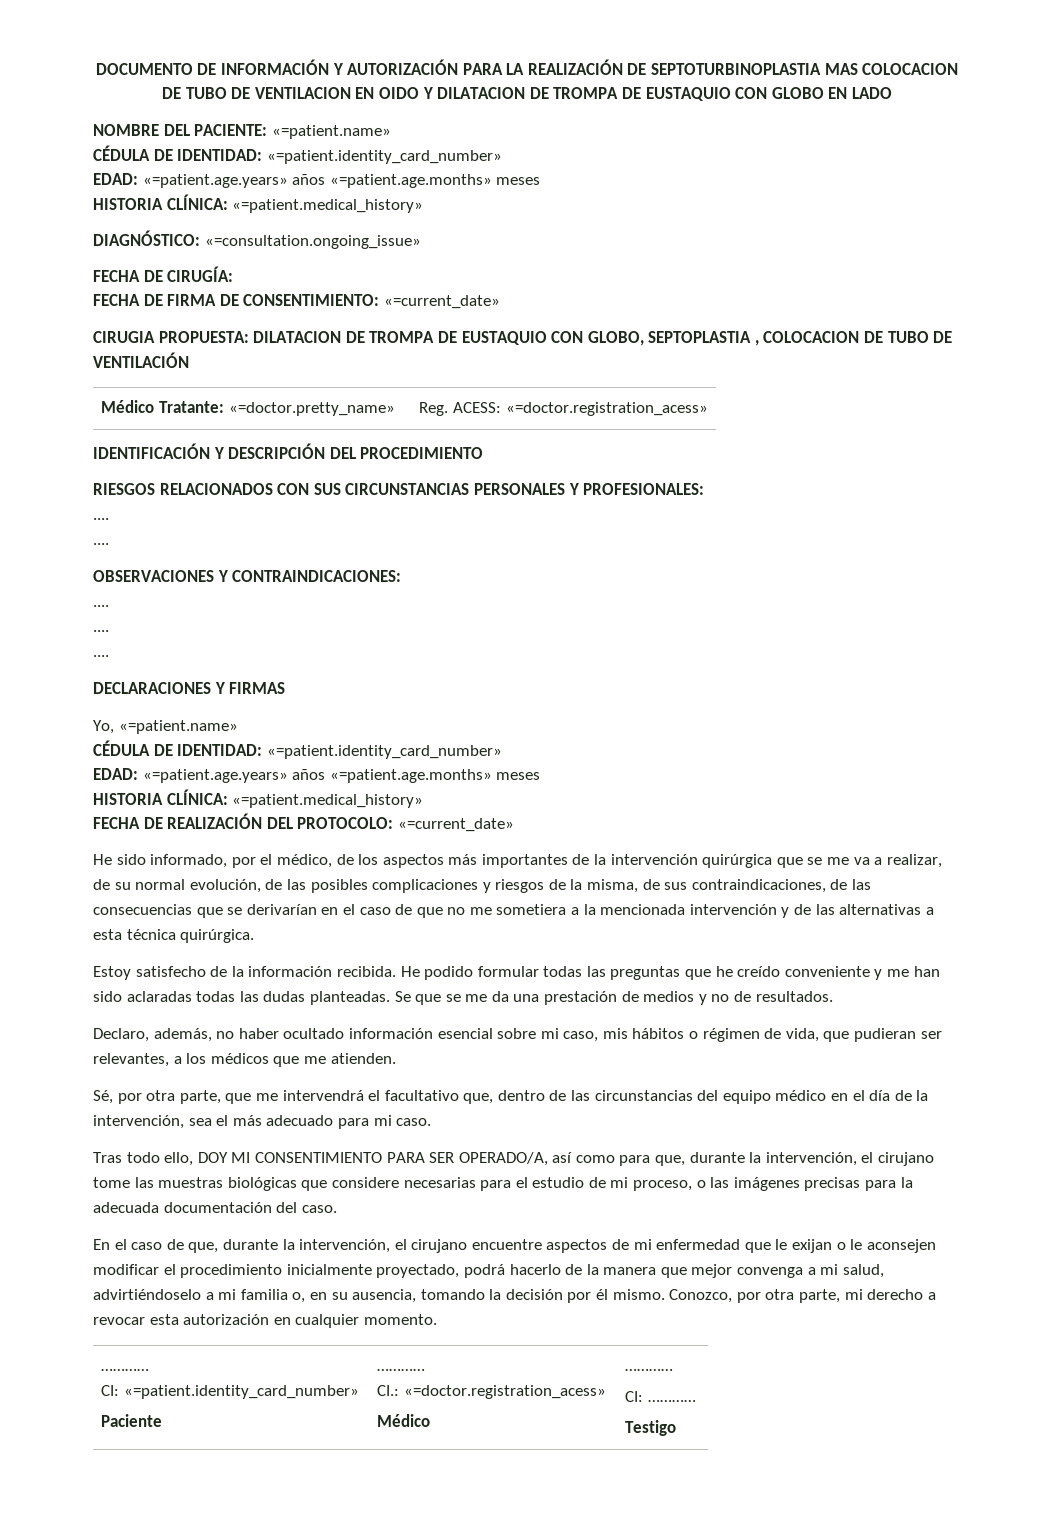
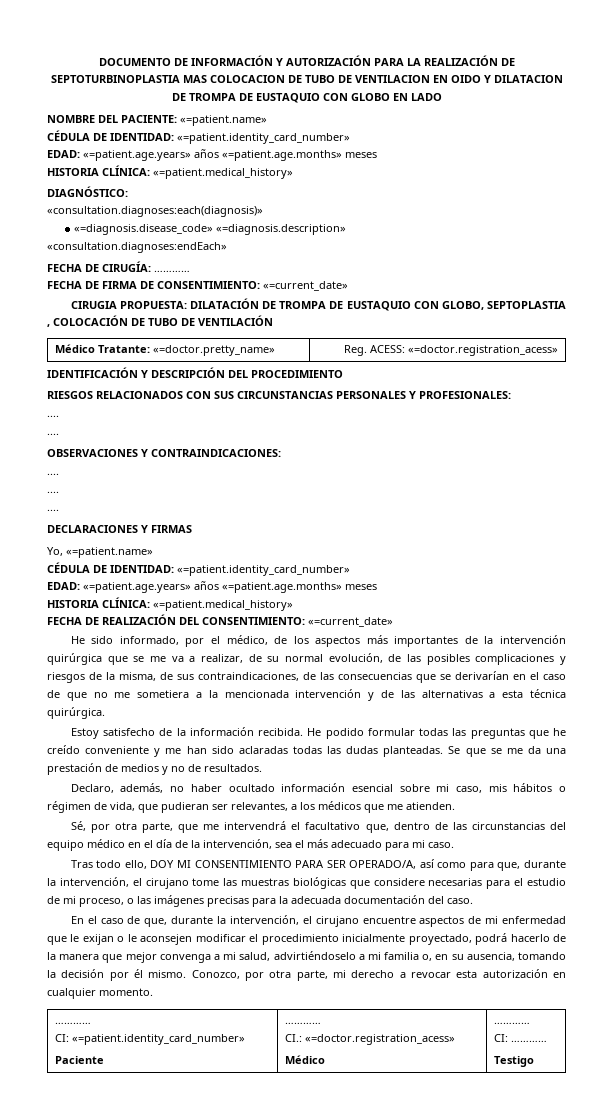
- DIAGNÓSTICO: «=consultation.ongoing_issue»
+ DIAGNÓSTICO:
+ «consultation.diagnoses:each(diagnosis)»
+ «=diagnosis.disease_code» «=diagnosis.description»
+ «consultation.diagnoses:endEach»
- FECHA DE CIRUGÍA:
+ FECHA DE CIRUGÍA: …………
- CIRUGIA PROPUESTA: DILATACION DE TROMPA DE EUSTAQUIO CON GLOBO, SEPTOPLASTIA , COLOCACION DE TUBO DE VENTILACIÓN
+ CIRUGIA PROPUESTA: DILATACIÓN DE TROMPA DE EUSTAQUIO CON GLOBO, SEPTOPLASTIA , COLOCACIÓN DE TUBO DE VENTILACIÓN
- FECHA DE REALIZACIÓN DEL PROTOCOLO: «=current_date»
+ FECHA DE REALIZACIÓN DEL CONSENTIMIENTO: «=current_date»

